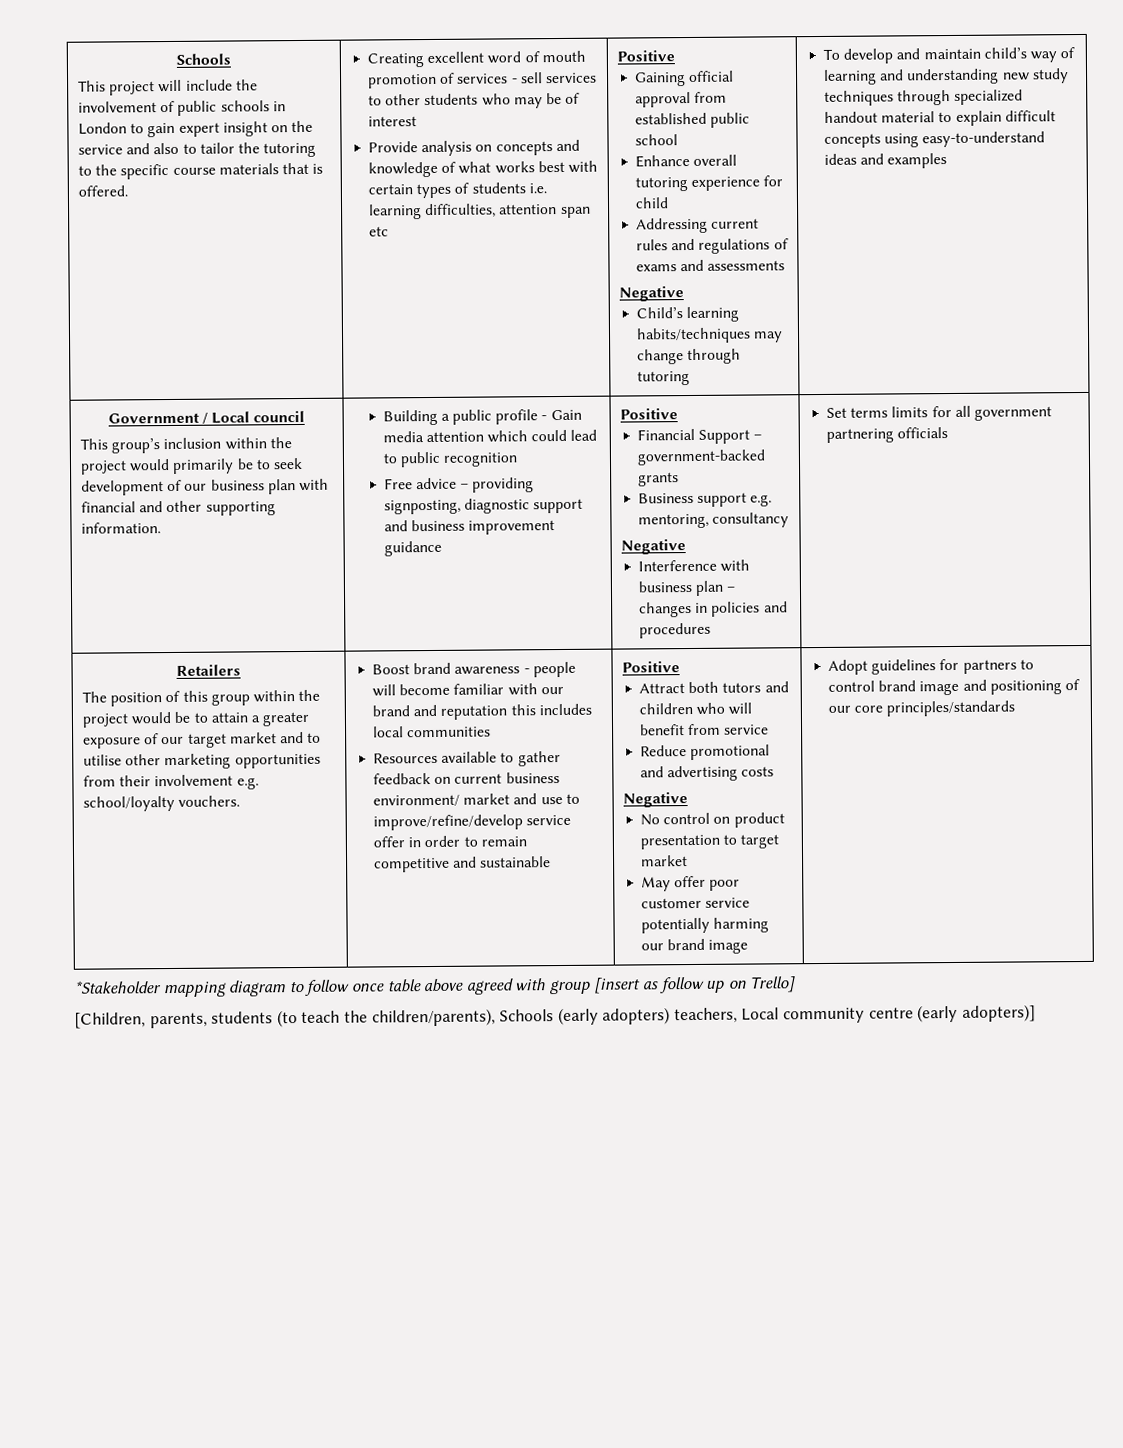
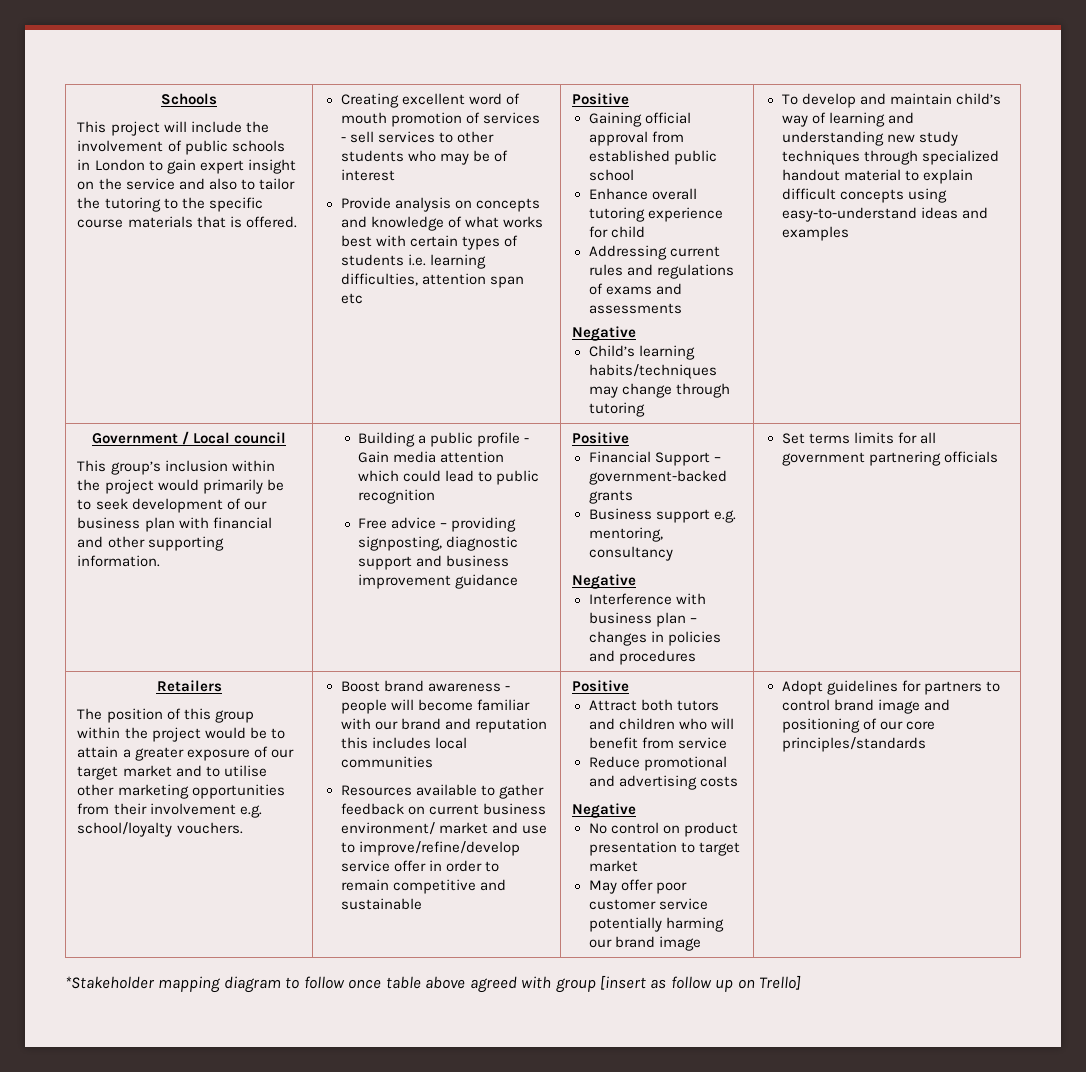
- [Children, parents, students (to teach the children/parents), Schools (early adopters) teachers, Local community centre (early adopters)]

